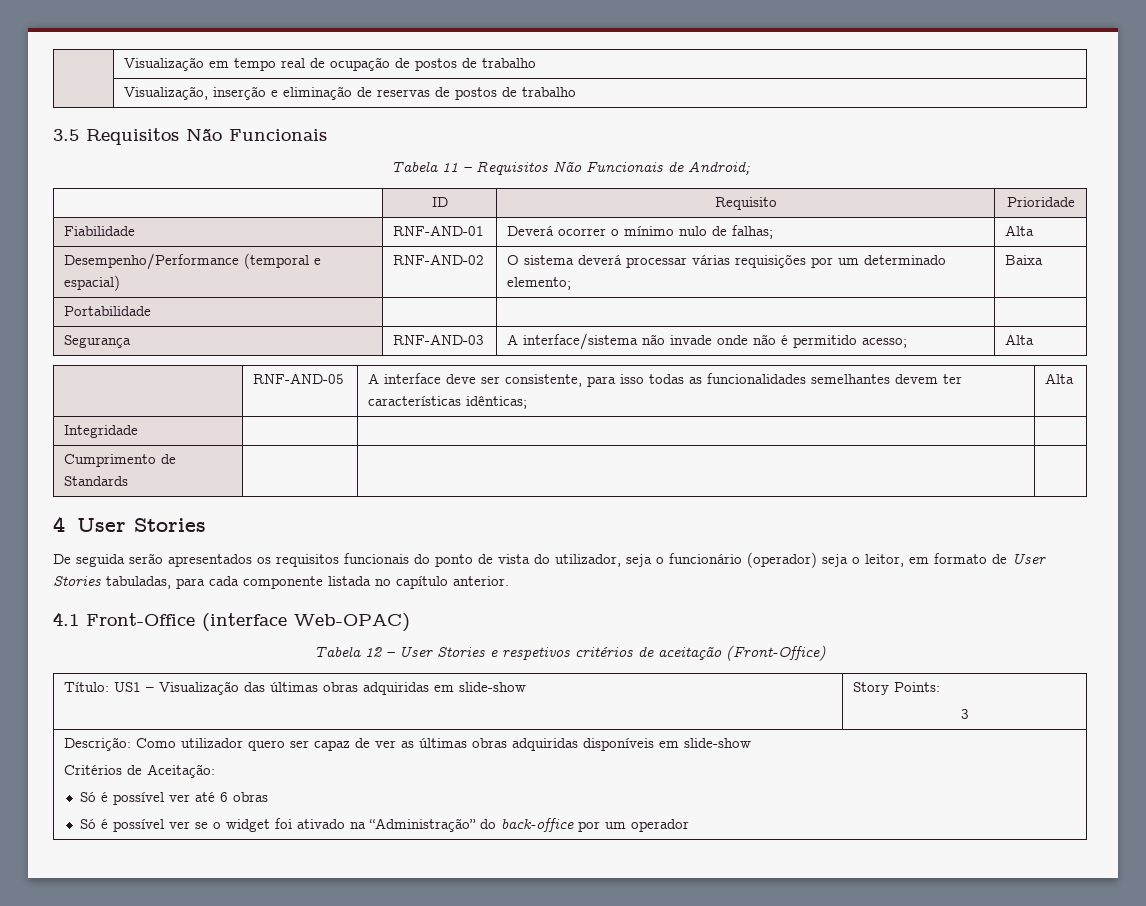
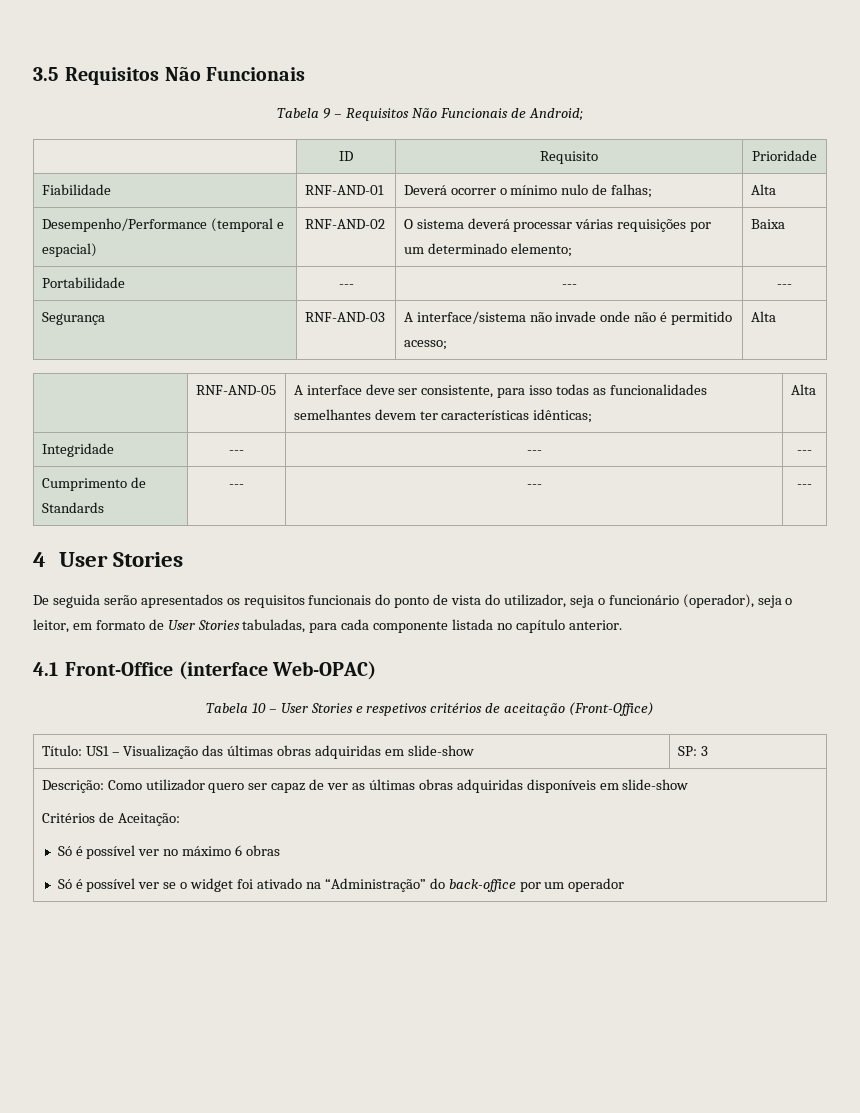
- | Visualização em tempo real de ocupação de postos de trabalho
- | Visualização, inserção e eliminação de reservas de postos de trabalho
- Tabela 11 – Requisitos Não Funcionais de Android;
+ Tabela 9 – Requisitos Não Funcionais de Android;
- Portabilidade | | |
+ Portabilidade | --- | --- | ---
- Integridade | | |
+ Integridade | --- | --- | ---
- Cumprimento de Standards | | |
+ Cumprimento de Standards | --- | --- | ---
- De seguida serão apresentados os requisitos funcionais do ponto de vista do utilizador, seja o funcionário (operador) seja o leitor, em formato de User Stories tabuladas, para cada componente listada no capítulo anterior.
+ De seguida serão apresentados os requisitos funcionais do ponto de vista do utilizador, seja o funcionário (operador), seja o leitor, em formato de User Stories tabuladas, para cada componente listada no capítulo anterior.
- Tabela 12 – User Stories e respetivos critérios de aceitação (Front-Office)
+ Tabela 10 – User Stories e respetivos critérios de aceitação (Front-Office)
- Título: US1 – Visualização das últimas obras adquiridas em slide-show | Story Points:
- 3
+ Título: US1 – Visualização das últimas obras adquiridas em slide-show | SP: 3
- Só é possível ver até 6 obras
+ Só é possível ver no máximo 6 obras

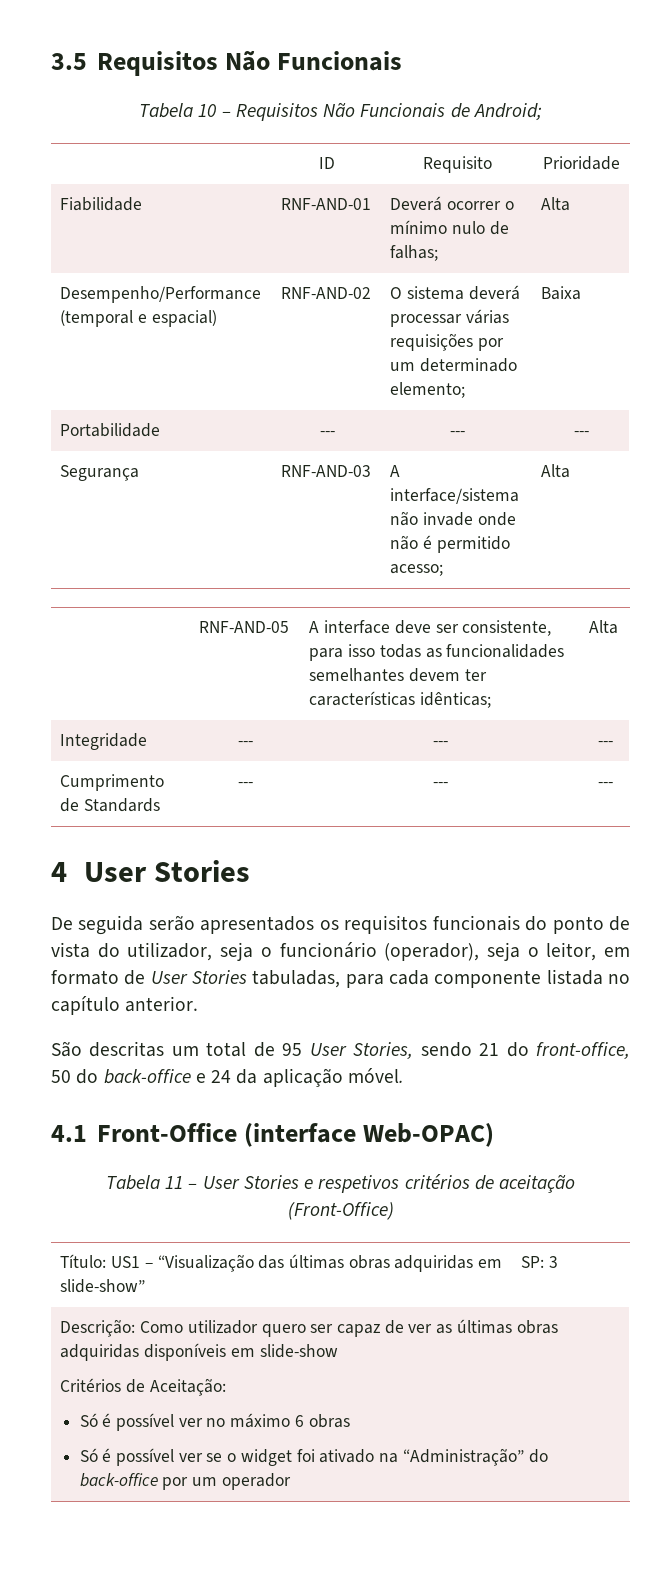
- Tabela 9 – Requisitos Não Funcionais de Android;
+ Tabela 10 – Requisitos Não Funcionais de Android;
+ São descritas um total de 95 User Stories, sendo 21 do front-office, 50 do back-office e 24 da aplicação móvel.
- Tabela 10 – User Stories e respetivos critérios de aceitação (Front-Office)
+ Tabela 11 – User Stories e respetivos critérios de aceitação (Front-Office)
- Título: US1 – Visualização das últimas obras adquiridas em slide-show | SP: 3
+ Título: US1 – “Visualização das últimas obras adquiridas em slide-show” | SP: 3

